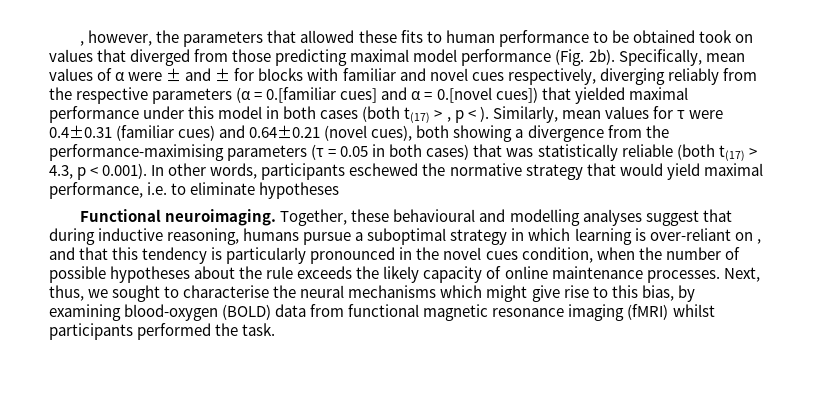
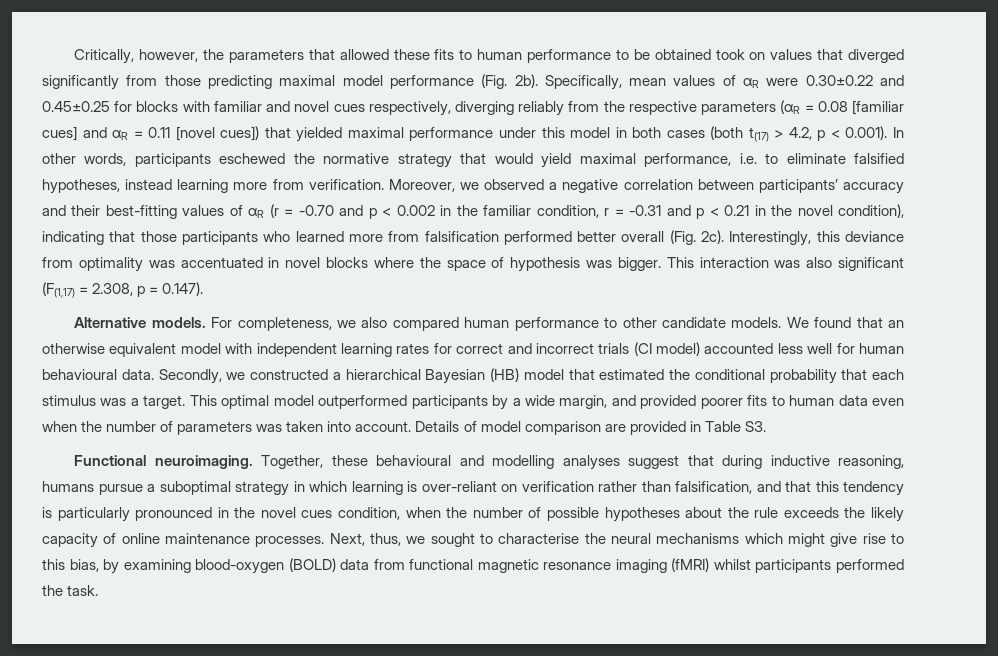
- , however, the parameters that allowed these fits to human performance to be obtained took on values that diverged from those predicting maximal model performance (Fig. 2b).
+ Critically, however, the parameters that allowed these fits to human performance to be obtained took on values that diverged significantly from those predicting maximal model performance (Fig. 2b).
- Specifically, mean values of α were ± and ± for blocks with familiar and novel cues respectively, diverging reliably from the respective parameters (α = 0.[familiar cues] and α = 0.[novel cues]) that yielded maximal performance under this model in both cases (both t(17) > , p < ). Similarly, mean values for τ were 0.4±0.31 (familiar cues) and 0.64±0.21 (novel cues), both showing a divergence from the performance-maximising parameters (τ = 0.05 in both cases) that was statistically reliable (both t(17) > 4.3, p < 0.001). In other words, participants eschewed the normative strategy that would yield maximal performance, i.e. to eliminate hypotheses
+ Specifically, mean values of αR were 0.30±0.22 and 0.45±0.25 for blocks with familiar and novel cues respectively, diverging reliably from the respective parameters (αR = 0.08 [familiar cues] and αR = 0.11 [novel cues]) that yielded maximal performance under this model in both cases (both t(17) > 4.2, p < 0.001). In other words, participants eschewed the normative strategy that would yield maximal performance, i.e. to eliminate falsified hypotheses, instead learning more from verification. Moreover, we observed a negative correlation between participants’ accuracy and their best-fitting values of αR (r = -0.70 and p < 0.002 in the familiar condition, r = -0.31 and p < 0.21 in the novel condition), indicating that those participants who learned more from falsification performed better overall (Fig. 2c). Interestingly, this deviance from optimality was accentuated in novel blocks where the space of hypothesis was bigger. This interaction was also significant (F(1,17) = 2.308, p = 0.147).
+ Alternative models. For completeness, we also compared human performance to other candidate models. We found that an otherwise equivalent model with independent learning rates for correct and incorrect trials (CI model) accounted less well for human behavioural data. Secondly, we constructed a hierarchical Bayesian (HB) model that estimated the conditional probability that each stimulus was a target. This optimal model outperformed participants by a wide margin, and provided poorer fits to human data even when the number of parameters was taken into account. Details of model comparison are provided in Table S3.
- Together, these behavioural and modelling analyses suggest that during inductive reasoning, humans pursue a suboptimal strategy in which learning is over-reliant on , and that this tendency is particularly pronounced in the novel cues condition, when the number of possible hypotheses about the rule exceeds the likely capacity of online maintenance processes.
+ Together, these behavioural and modelling analyses suggest that during inductive reasoning, humans pursue a suboptimal strategy in which learning is over-reliant on verification rather than falsification, and that this tendency is particularly pronounced in the novel cues condition, when the number of possible hypotheses about the rule exceeds the likely capacity of online maintenance processes.

